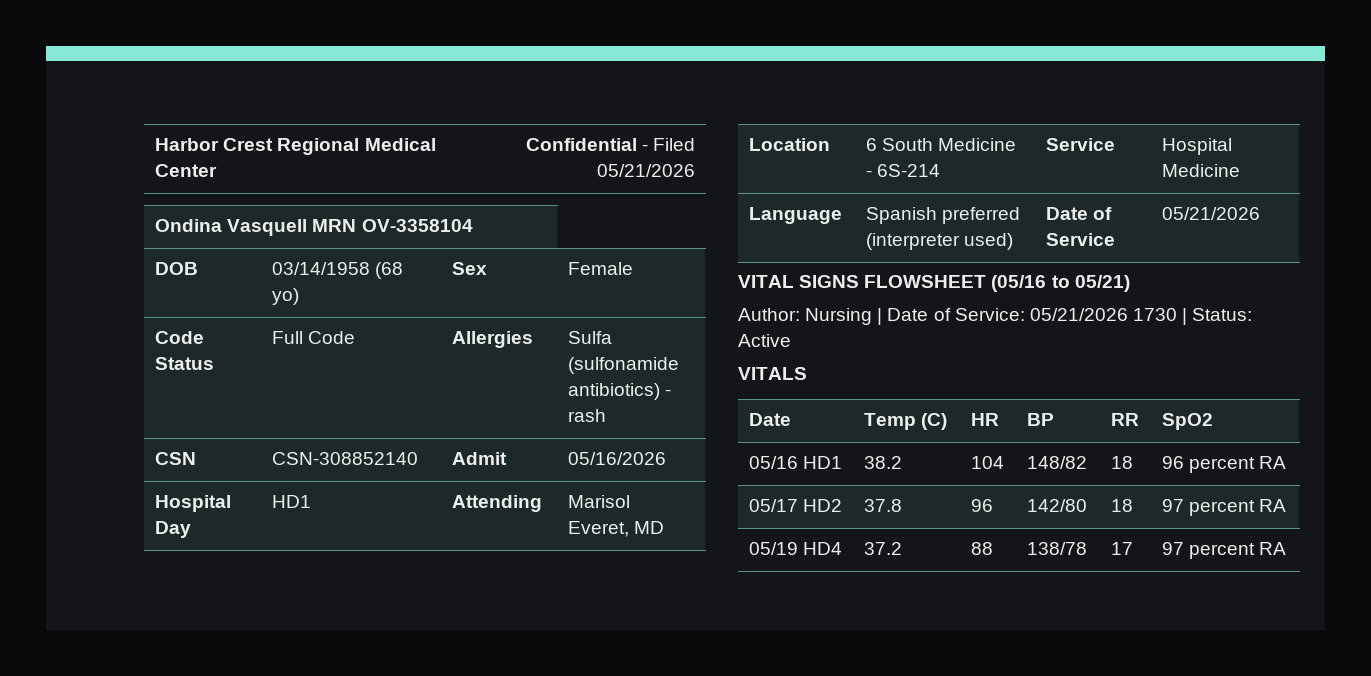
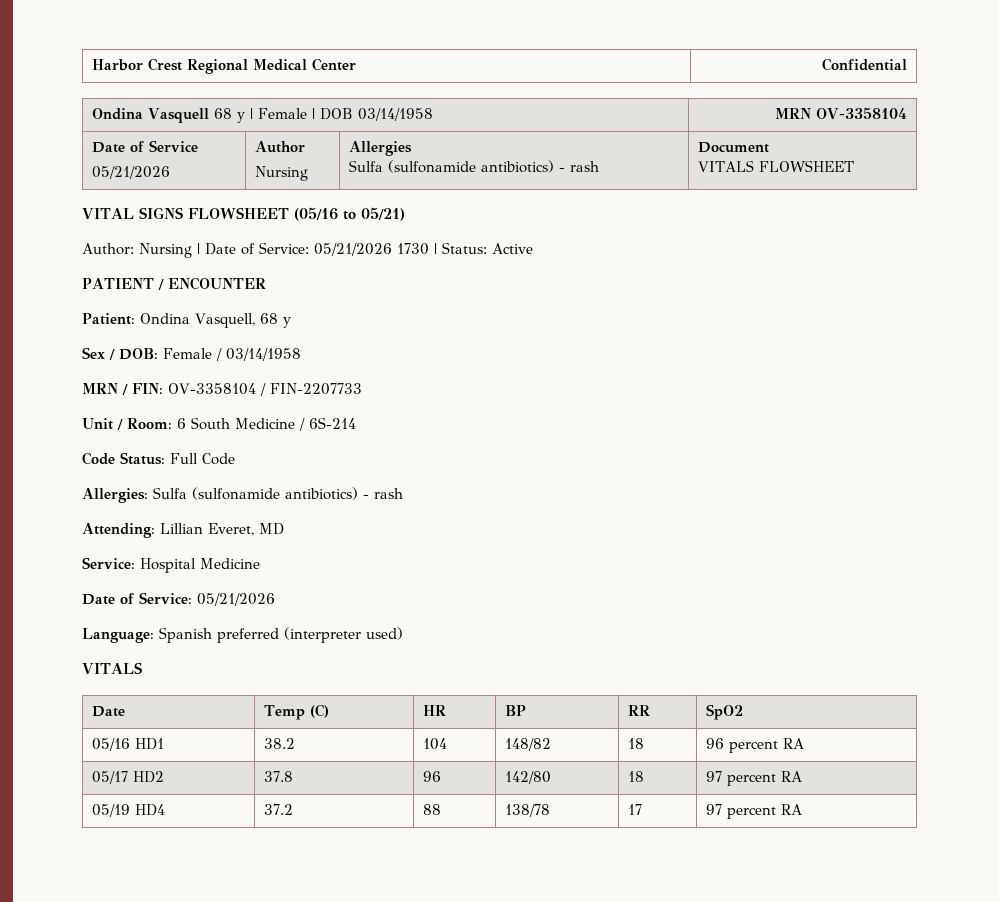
- Harbor Crest Regional Medical Center | Confidential - Filed 05/21/2026
+ Harbor Crest Regional Medical Center | Confidential
- Ondina Vasquell MRN OV-3358104
- DOB | 03/14/1958 (68 yo) | Sex | Female
- Code Status | Full Code | Allergies | Sulfa (sulfonamide antibiotics) - rash
- CSN | CSN-308852140 | Admit | 05/16/2026
- Hospital Day | HD1 | Attending | Marisol Everet, MD
- Location | 6 South Medicine - 6S-214 | Service | Hospital Medicine
- Language | Spanish preferred (interpreter used) | Date of Service | 05/21/2026
+ Ondina Vasquell 68 y | Female | DOB 03/14/1958 | MRN OV-3358104
+ Date of Service
+ 05/21/2026 | Author
+ Nursing | Allergies
+ Sulfa (sulfonamide antibiotics) - rash | Document
+ VITALS FLOWSHEET
+ PATIENT / ENCOUNTER
+ Patient: Ondina Vasquell, 68 y
+ Sex / DOB: Female / 03/14/1958
+ MRN / FIN: OV-3358104 / FIN-2207733
+ Unit / Room: 6 South Medicine / 6S-214
+ Code Status: Full Code
+ Allergies: Sulfa (sulfonamide antibiotics) - rash
+ Attending: Lillian Everet, MD
+ Service: Hospital Medicine
+ Date of Service: 05/21/2026
+ Language: Spanish preferred (interpreter used)

